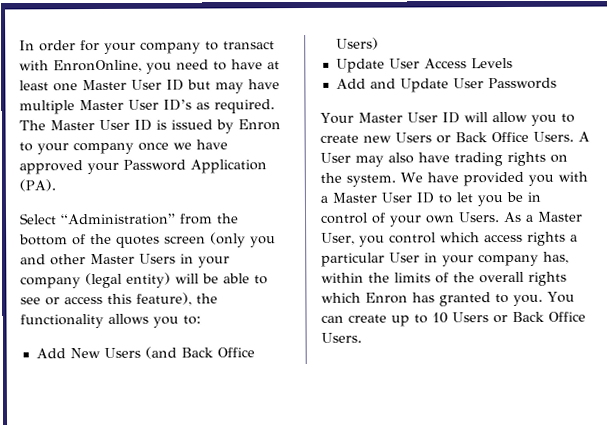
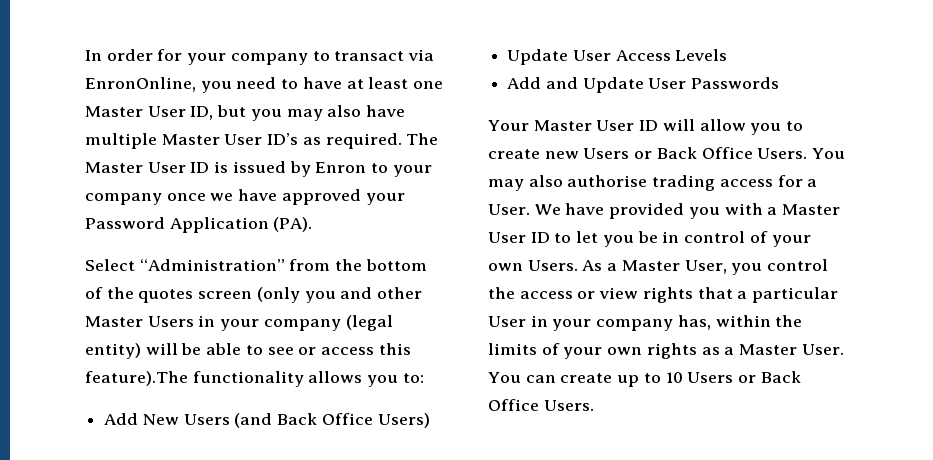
- In order for your company to transact with EnronOnline, you need to have at least one Master User ID but may have multiple Master User ID’s as required.
+ In order for your company to transact via EnronOnline, you need to have at least one Master User ID, but you may also have multiple Master User ID’s as required.
- Select “Administration” from the bottom of the quotes screen (only you and other Master Users in your company (legal entity) will be able to see or access this feature), the functionality allows you to:
+ Select “Administration” from the bottom of the quotes screen (only you and other Master Users in your company (legal entity) will be able to see or access this feature).The functionality allows you to:
- A User may also have trading rights on the system.
+ You may also authorise trading access for a User.
- As a Master User, you control which access rights a particular User in your company has, within the limits of the overall rights which Enron has granted to you.
+ As a Master User, you control the access or view rights that a particular User in your company has, within the limits of your own rights as a Master User.

